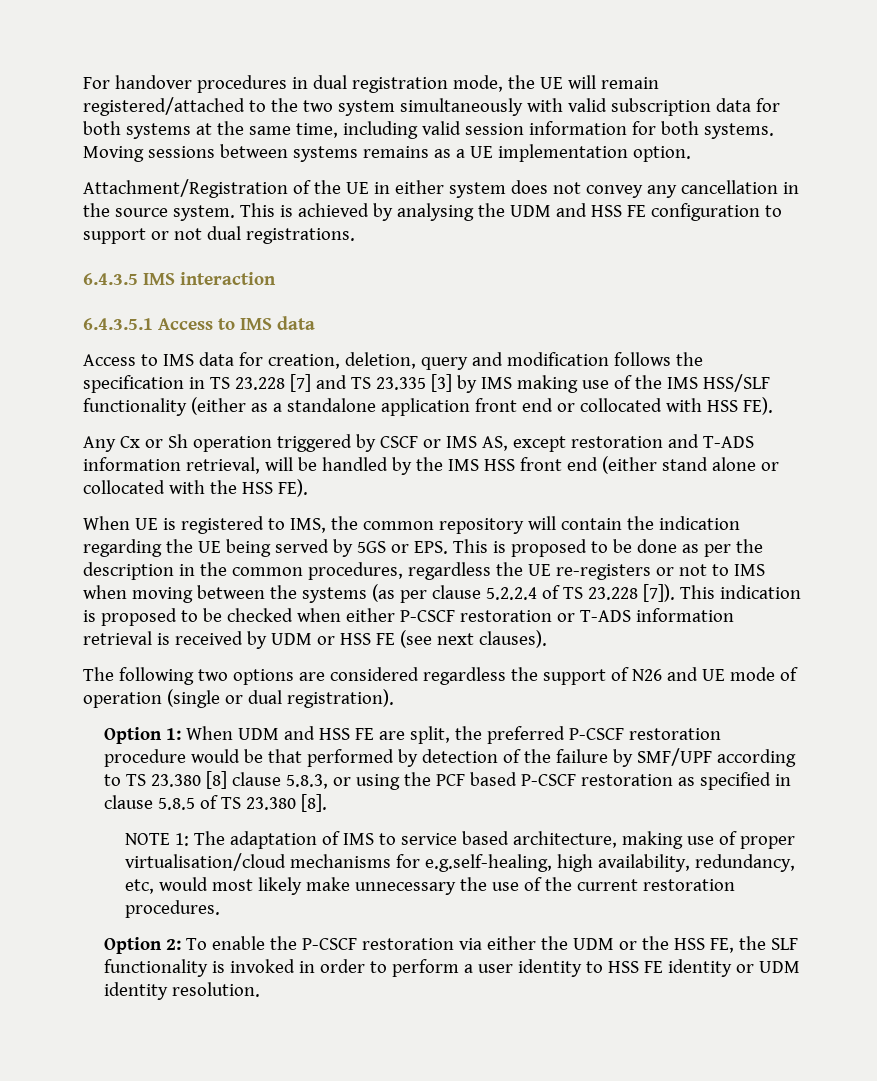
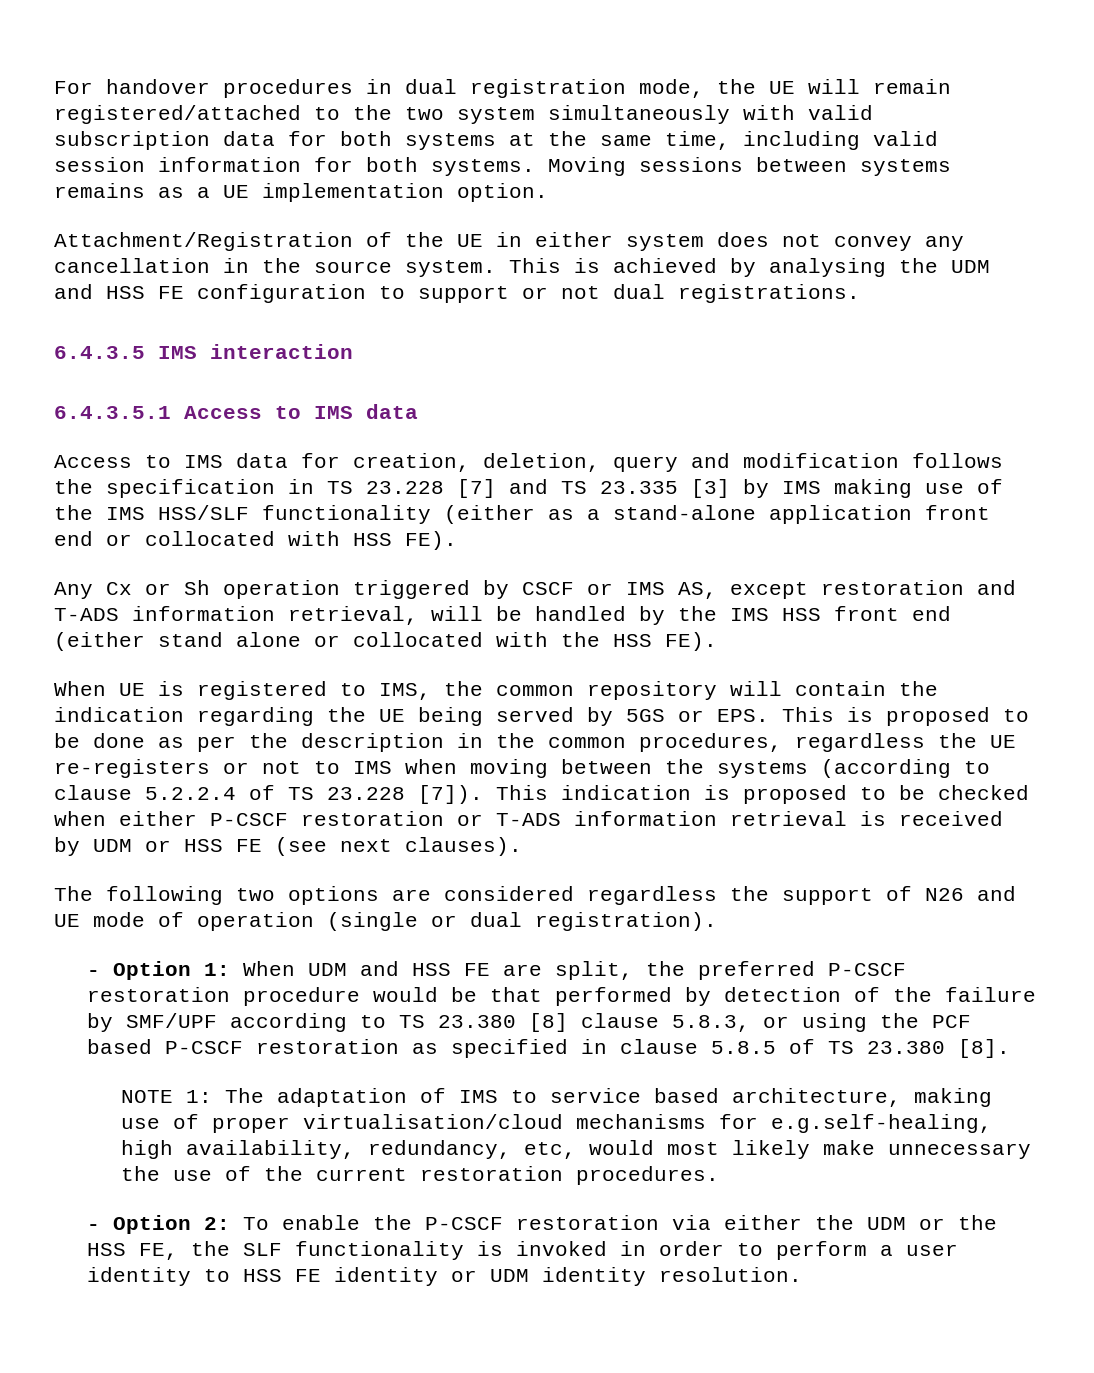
- Access to IMS data for creation, deletion, query and modification follows the specification in TS 23.228 [7] and TS 23.335 [3] by IMS making use of the IMS HSS/SLF functionality (either as a standalone application front end or collocated with HSS FE).
+ Access to IMS data for creation, deletion, query and modification follows the specification in TS 23.228 [7] and TS 23.335 [3] by IMS making use of the IMS HSS/SLF functionality (either as a stand-alone application front end or collocated with HSS FE).
- When UE is registered to IMS, the common repository will contain the indication regarding the UE being served by 5GS or EPS. This is proposed to be done as per the description in the common procedures, regardless the UE re-registers or not to IMS when moving between the systems (as per clause 5.2.2.4 of TS 23.228 [7]).
+ When UE is registered to IMS, the common repository will contain the indication regarding the UE being served by 5GS or EPS. This is proposed to be done as per the description in the common procedures, regardless the UE re-registers or not to IMS when moving between the systems (according to clause 5.2.2.4 of TS 23.228 [7]).
- Option 1: When UDM and HSS FE are split, the preferred P-CSCF restoration procedure would be that performed by detection of the failure by SMF/UPF according to TS 23.380 [8] clause 5.8.3, or using the PCF based P-CSCF restoration as specified in clause 5.8.5 of TS 23.380 [8].
+ - Option 1: When UDM and HSS FE are split, the preferred P-CSCF restoration procedure would be that performed by detection of the failure by SMF/UPF according to TS 23.380 [8] clause 5.8.3, or using the PCF based P-CSCF restoration as specified in clause 5.8.5 of TS 23.380 [8].
- Option 2: To enable the P-CSCF restoration via either the UDM or the HSS FE, the SLF functionality is invoked in order to perform a user identity to HSS FE identity or UDM identity resolution.
+ - Option 2: To enable the P-CSCF restoration via either the UDM or the HSS FE, the SLF functionality is invoked in order to perform a user identity to HSS FE identity or UDM identity resolution.

